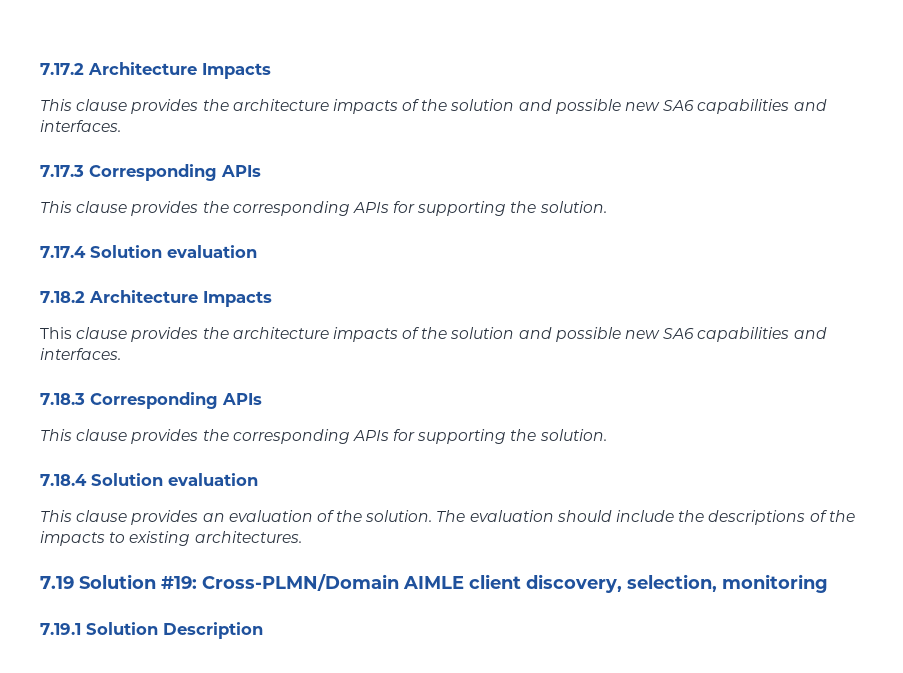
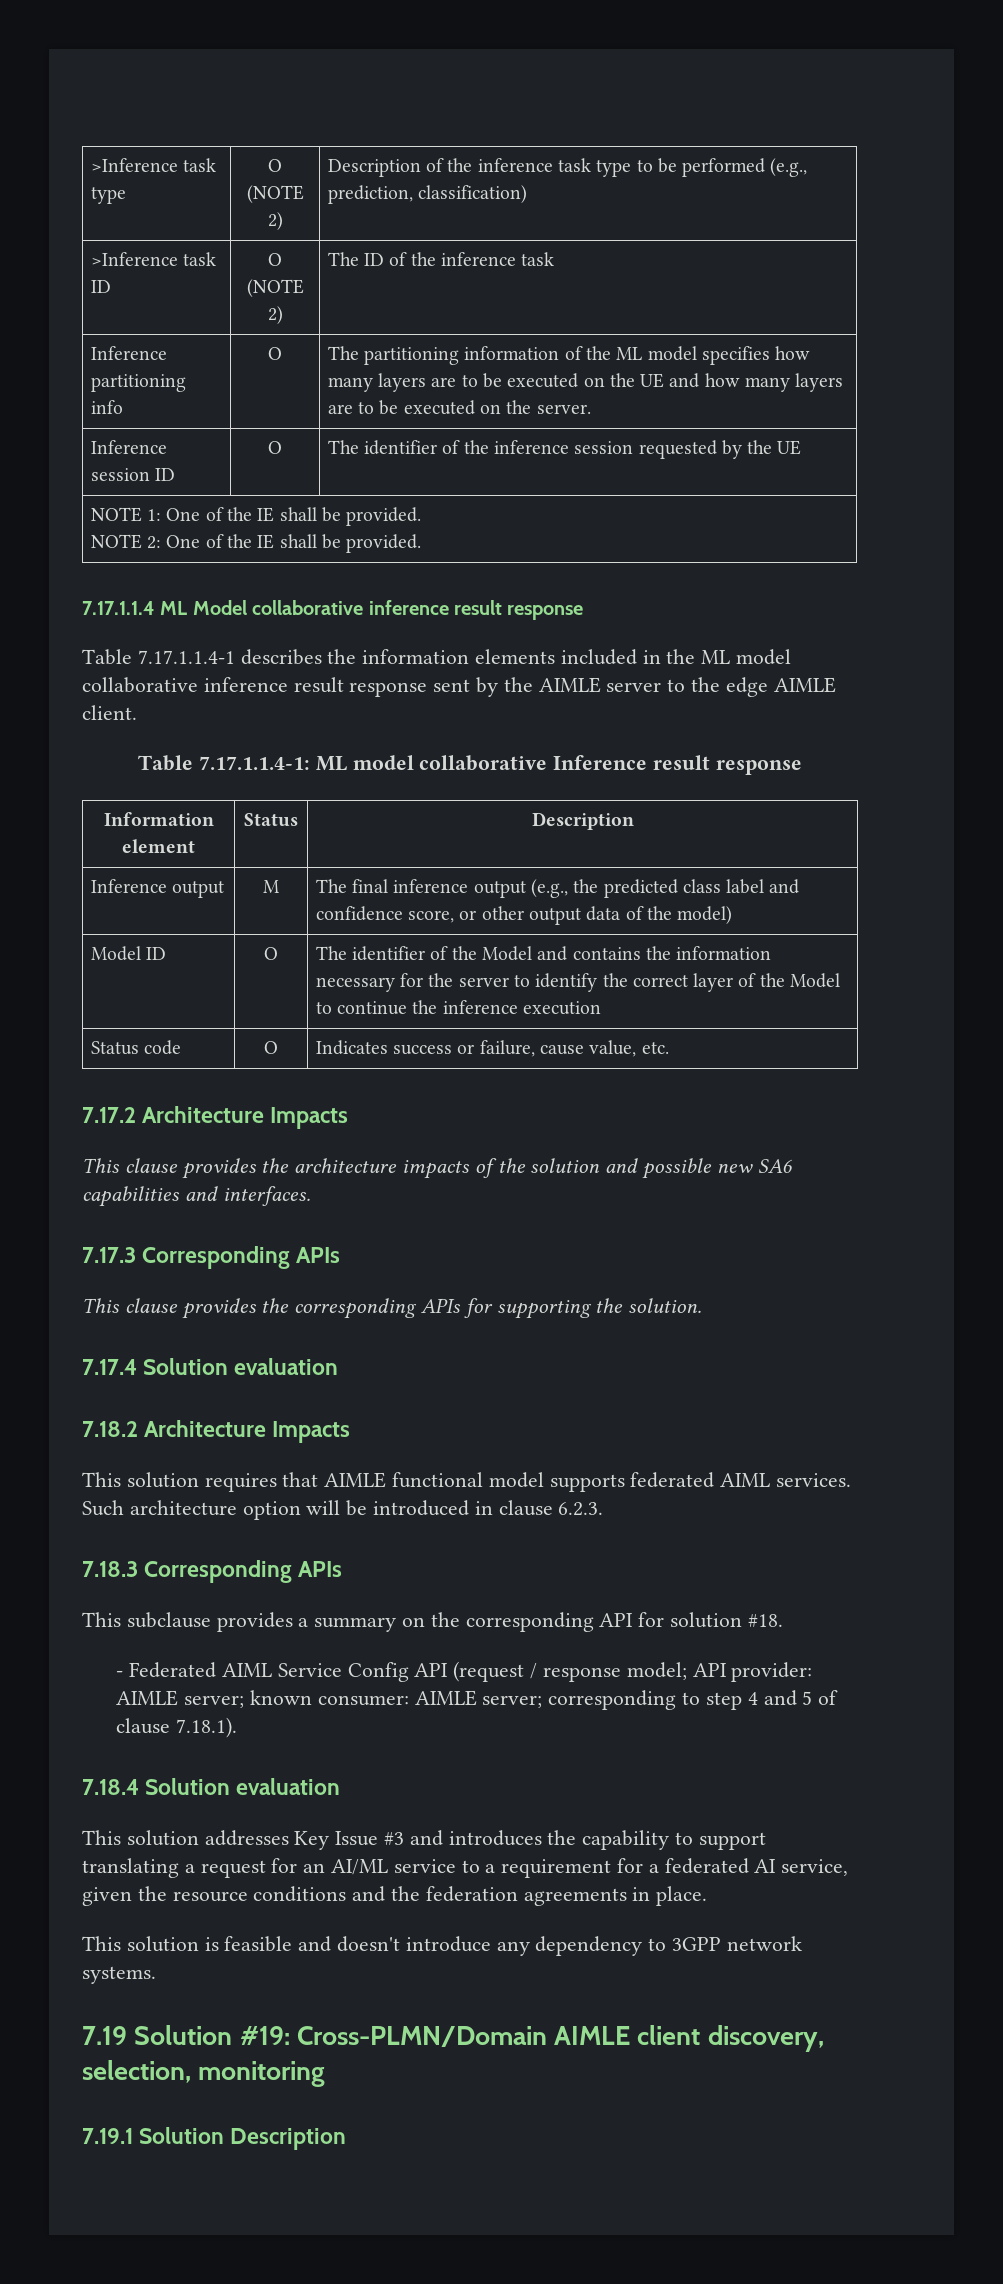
+ >Inference task type | O (NOTE 2) | Description of the inference task type to be performed (e.g., prediction, classification)
+ >Inference task ID | O (NOTE 2) | The ID of the inference task
+ Inference partitioning info | O | The partitioning information of the ML model specifies how many layers are to be executed on the UE and how many layers are to be executed on the server.
+ Inference session ID | O | The identifier of the inference session requested by the UE
+ NOTE 1: One of the IE shall be provided.
+ NOTE 2: One of the IE shall be provided.
+ 7.17.1.1.4 ML Model collaborative inference result response
+ Table 7.17.1.1.4-1 describes the information elements included in the ML model collaborative inference result response sent by the AIMLE server to the edge AIMLE client.
+ Table 7.17.1.1.4-1: ML model collaborative Inference result response
+ Information element | Status | Description
+ Inference output | M | The final inference output (e.g., the predicted class label and confidence score, or other output data of the model)
+ Model ID | O | The identifier of the Model and contains the information necessary for the server to identify the correct layer of the Model to continue the inference execution
+ Status code | O | Indicates success or failure, cause value, etc.
  7.18.2 Architecture Impacts
- This clause provides the architecture impacts of the solution and possible new SA6 capabilities and interfaces.
+ This solution requires that AIMLE functional model supports federated AIML services. Such architecture option will be introduced in clause 6.2.3.
  7.18.3 Corresponding APIs
- This clause provides the corresponding APIs for supporting the solution.
+ This subclause provides a summary on the corresponding API for solution #18.
+ - Federated AIML Service Config API (request / response model; API provider: AIMLE server; known consumer: AIMLE server; corresponding to step 4 and 5 of clause 7.18.1).
  7.18.4 Solution evaluation
- This clause provides an evaluation of the solution. The evaluation should include the descriptions of the impacts to existing architectures.
+ This solution addresses Key Issue #3 and introduces the capability to support translating a request for an AI/ML service to a requirement for a federated AI service, given the resource conditions and the federation agreements in place.
+ This solution is feasible and doesn't introduce any dependency to 3GPP network systems.

